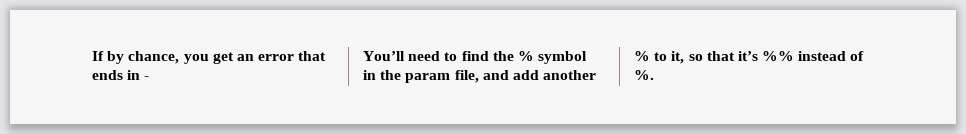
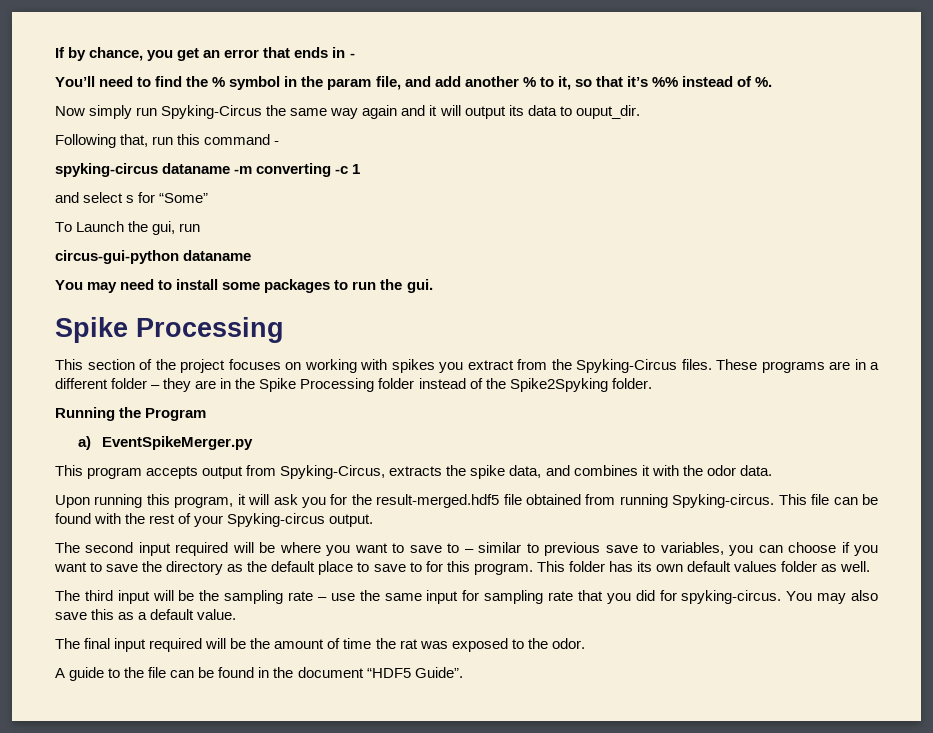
+ Now simply run Spyking-Circus the same way again and it will output its data to ouput_dir.
+ Following that, run this command -
+ spyking-circus dataname -m converting -c 1
+ and select s for “Some”
+ To Launch the gui, run
+ circus-gui-python dataname
+ You may need to install some packages to run the gui.
+ Spike Processing
+ This section of the project focuses on working with spikes you extract from the Spyking-Circus files. These programs are in a different folder – they are in the Spike Processing folder instead of the Spike2Spyking folder.
+ Running the Program
+ a) EventSpikeMerger.py
+ This program accepts output from Spyking-Circus, extracts the spike data, and combines it with the odor data.
+ Upon running this program, it will ask you for the result-merged.hdf5 file obtained from running Spyking-circus. This file can be found with the rest of your Spyking-circus output.
+ The second input required will be where you want to save to – similar to previous save to variables, you can choose if you want to save the directory as the default place to save to for this program. This folder has its own default values folder as well.
+ The third input will be the sampling rate – use the same input for sampling rate that you did for spyking-circus. You may also save this as a default value.
+ The final input required will be the amount of time the rat was exposed to the odor.
+ A guide to the file can be found in the document “HDF5 Guide”.

